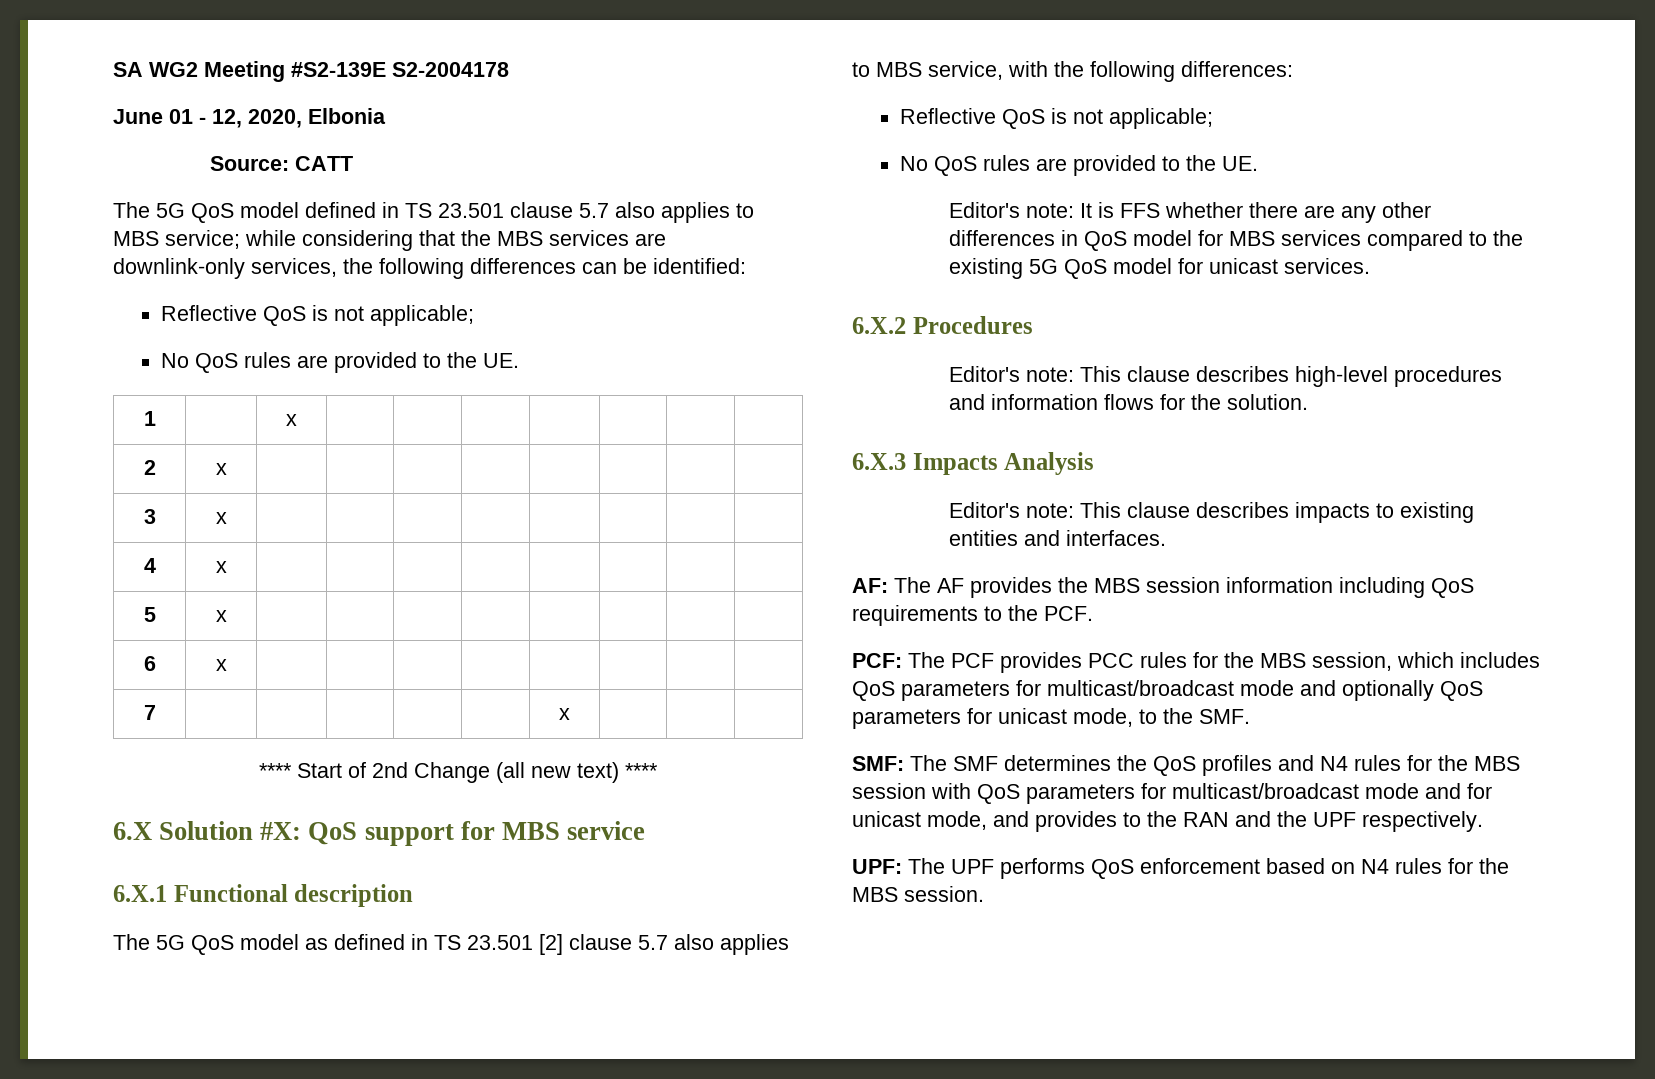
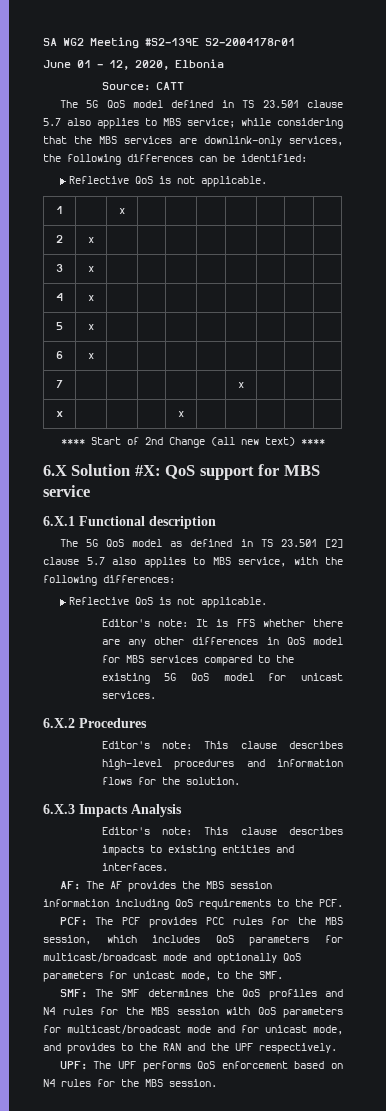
- SA WG2 Meeting #S2-139E S2-2004178
+ SA WG2 Meeting #S2-139E S2-2004178r01
  The 5G QoS model defined in TS 23.501 clause 5.7 also applies to MBS service; while considering that the MBS services are downlink-only services, the following differences can be identified:
- Reflective QoS is not applicable;
- No QoS rules are provided to the UE.
+ Reflective QoS is not applicable.
+ x | | | | x | | | | |
  The 5G QoS model as defined in TS 23.501 [2] clause 5.7 also applies to MBS service, with the following differences:
- Reflective QoS is not applicable;
- No QoS rules are provided to the UE.
+ Reflective QoS is not applicable.

